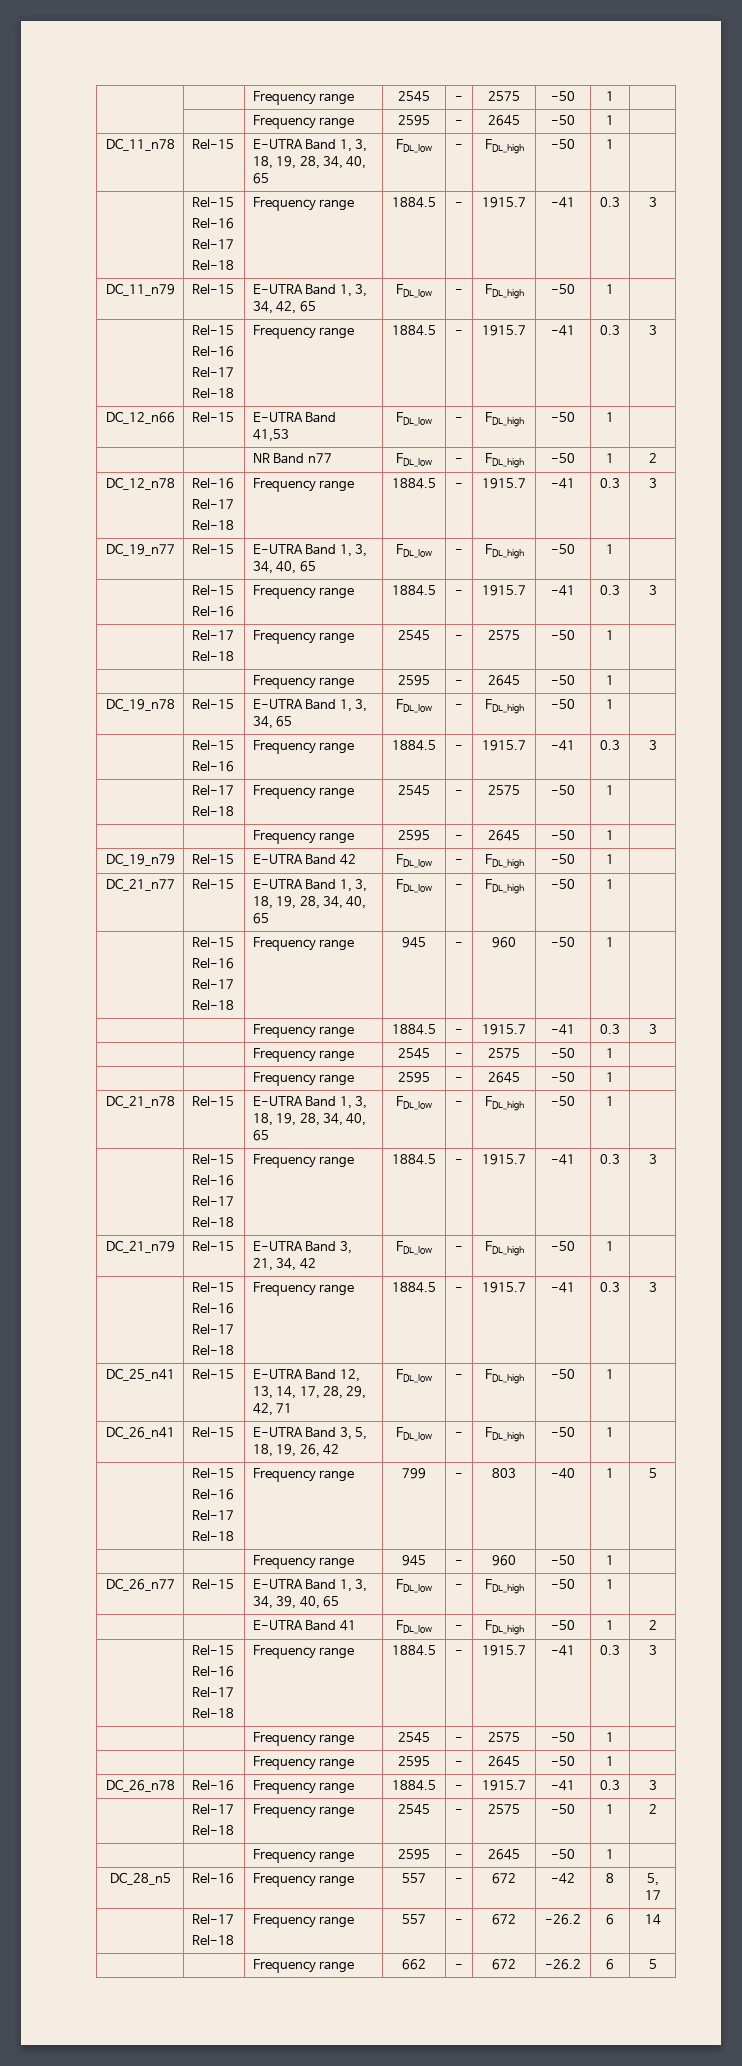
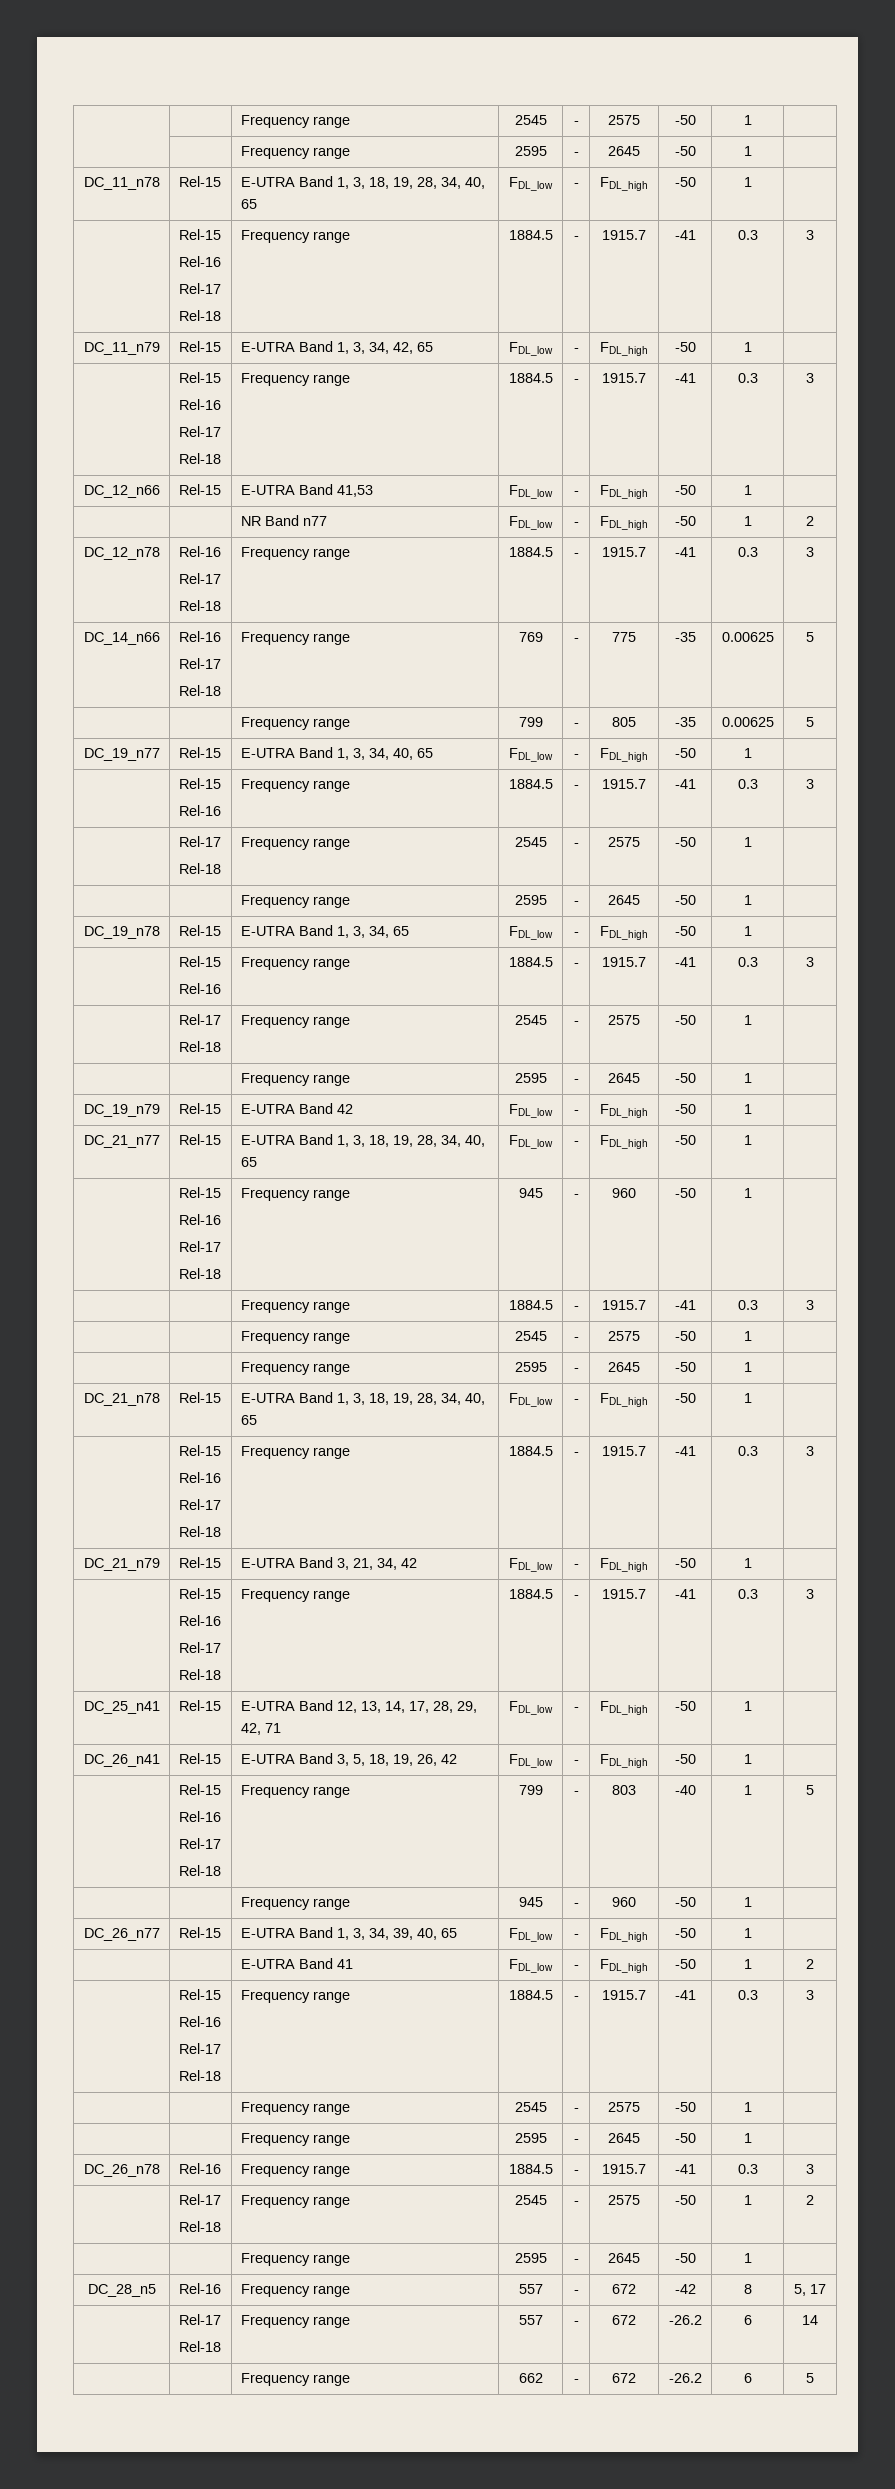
+ DC_14_n66 | Rel-16
+ Rel-17
+ Rel-18 | Frequency range | 769 | - | 775 | -35 | 0.00625 | 5
+ | | Frequency range | 799 | - | 805 | -35 | 0.00625 | 5

